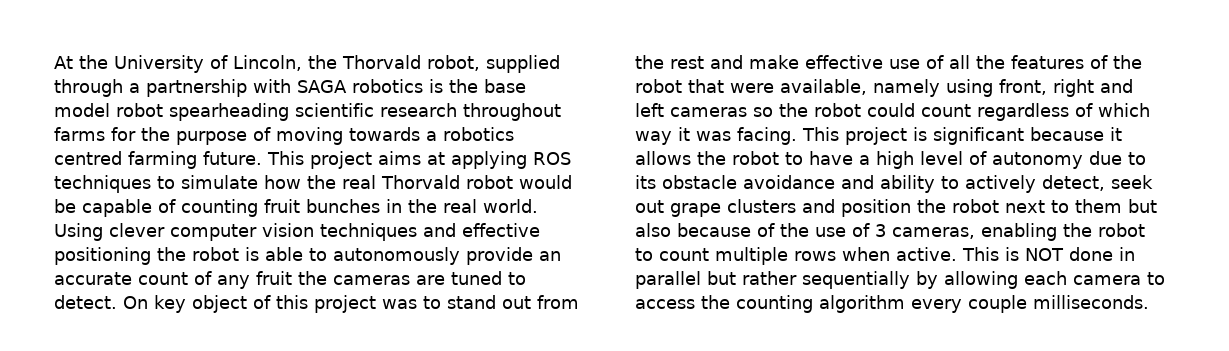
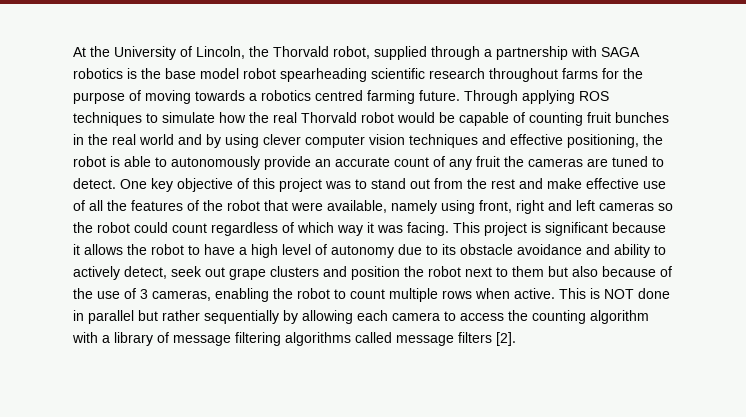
- This project aims at applying ROS techniques to simulate how the real Thorvald robot would be capable of counting fruit bunches in the real world. Using clever computer vision techniques and effective positioning the robot is able to autonomously provide an accurate count of any fruit the cameras are tuned to detect.
+ Through applying ROS techniques to simulate how the real Thorvald robot would be capable of counting fruit bunches in the real world and by using clever computer vision techniques and effective positioning, the robot is able to autonomously provide an accurate count of any fruit the cameras are tuned to detect.
- On key object of this project was to stand out from the rest and make effective use of all the features of the robot that were available, namely using front, right and left cameras so the robot could count regardless of which way it was facing.
+ One key objective of this project was to stand out from the rest and make effective use of all the features of the robot that were available, namely using front, right and left cameras so the robot could count regardless of which way it was facing.
- This is NOT done in parallel but rather sequentially by allowing each camera to access the counting algorithm every couple milliseconds.
+ This is NOT done in parallel but rather sequentially by allowing each camera to access the counting algorithm with a library of message filtering algorithms called message filters [2].

